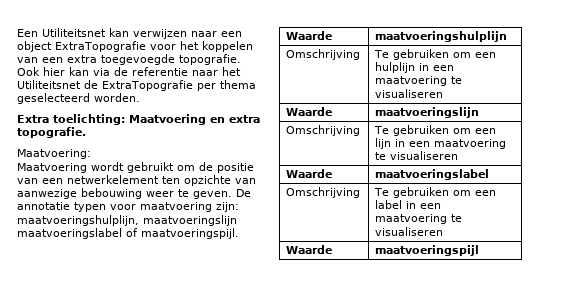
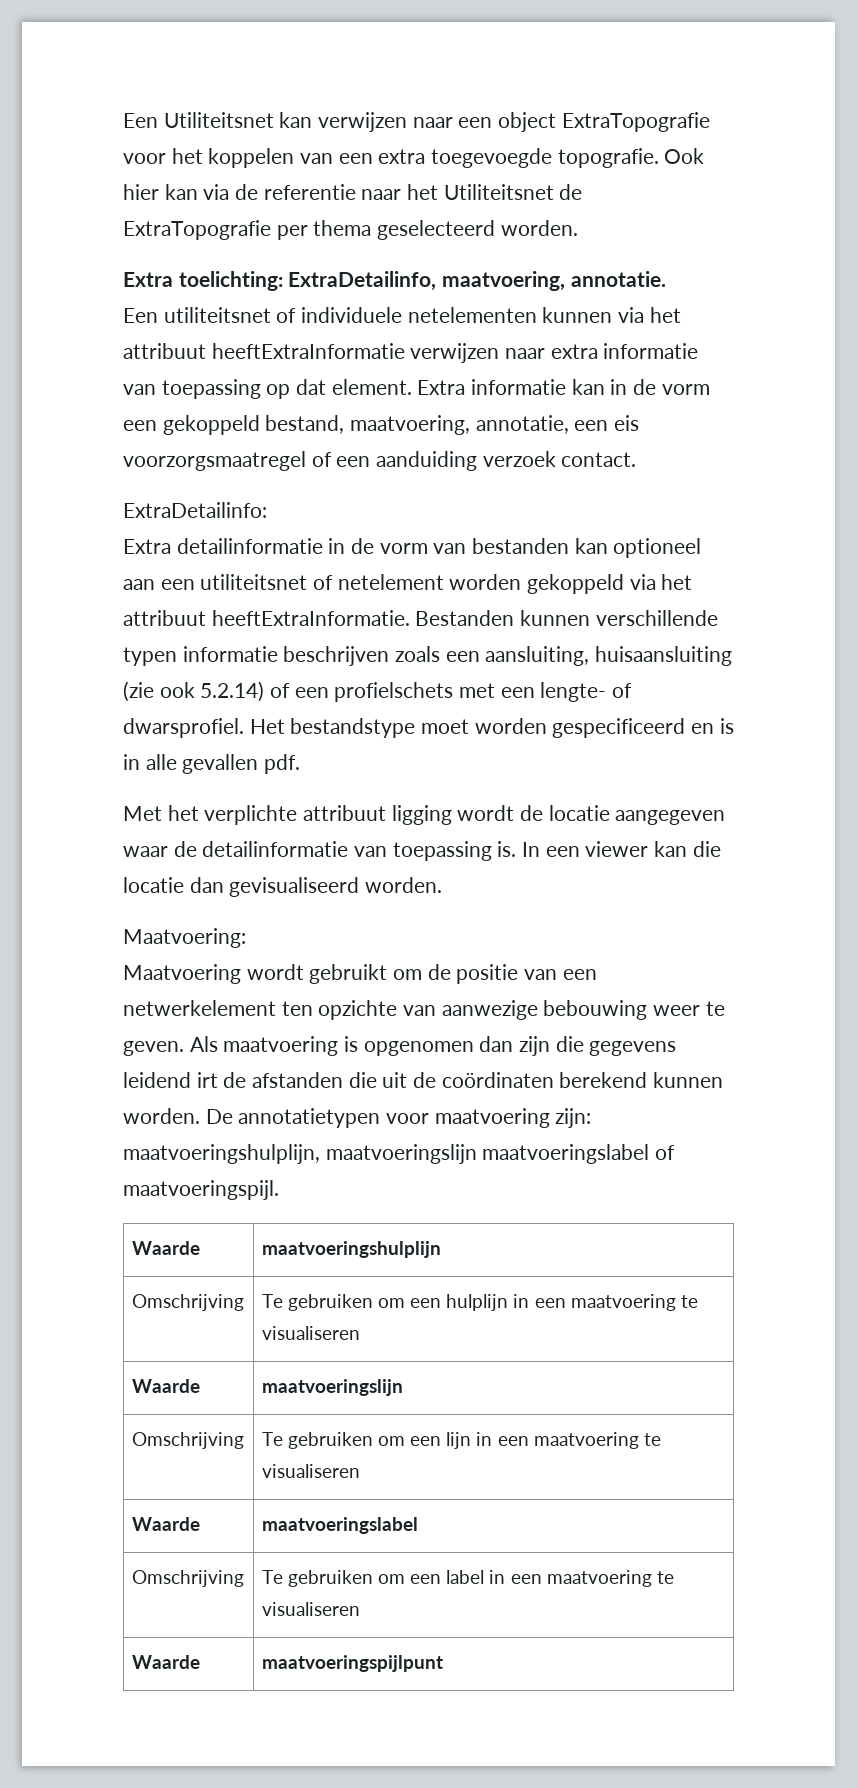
- Extra toelichting: Maatvoering en extra topografie.
+ Extra toelichting: ExtraDetailinfo, maatvoering, annotatie.
+ Een utiliteitsnet of individuele netelementen kunnen via het attribuut heeftExtraInformatie verwijzen naar extra informatie van toepassing op dat element. Extra informatie kan in de vorm een gekoppeld bestand, maatvoering, annotatie, een eis voorzorgsmaatregel of een aanduiding verzoek contact.
+ ExtraDetailinfo:
+ Extra detailinformatie in de vorm van bestanden kan optioneel aan een utiliteitsnet of netelement worden gekoppeld via het attribuut heeftExtraInformatie. Bestanden kunnen verschillende typen informatie beschrijven zoals een aansluiting, huisaansluiting (zie ook 5.2.14) of een profielschets met een lengte- of dwarsprofiel. Het bestandstype moet worden gespecificeerd en is in alle gevallen pdf.
+ Met het verplichte attribuut ligging wordt de locatie aangegeven waar de detailinformatie van toepassing is. In een viewer kan die locatie dan gevisualiseerd worden.
- De annotatie typen voor maatvoering zijn: maatvoeringshulplijn, maatvoeringslijn maatvoeringslabel of maatvoeringspijl.
+ Als maatvoering is opgenomen dan zijn die gegevens leidend irt de afstanden die uit de coördinaten berekend kunnen worden. De annotatietypen voor maatvoering zijn: maatvoeringshulplijn, maatvoeringslijn maatvoeringslabel of maatvoeringspijl.
- Waarde | maatvoeringspijl
+ Waarde | maatvoeringspijlpunt

